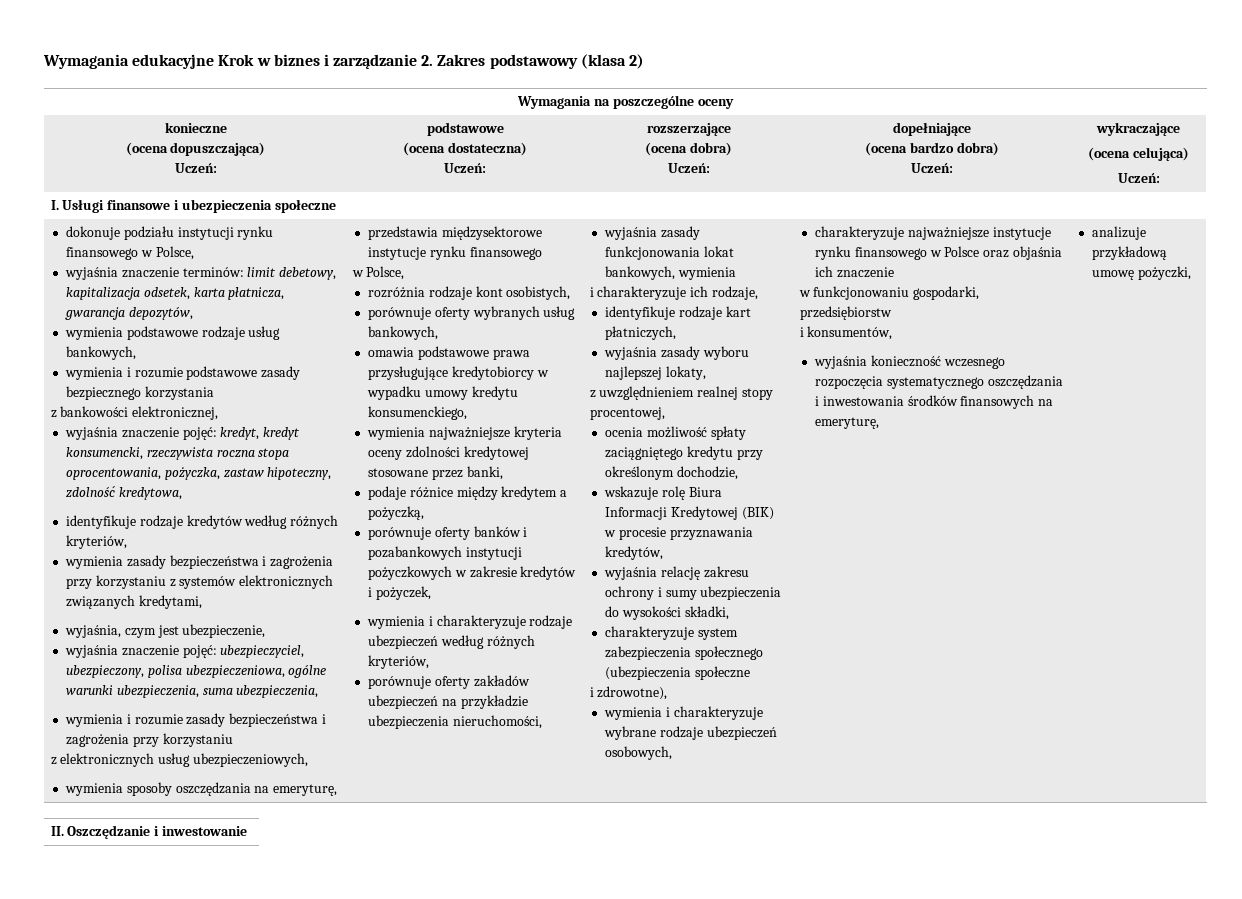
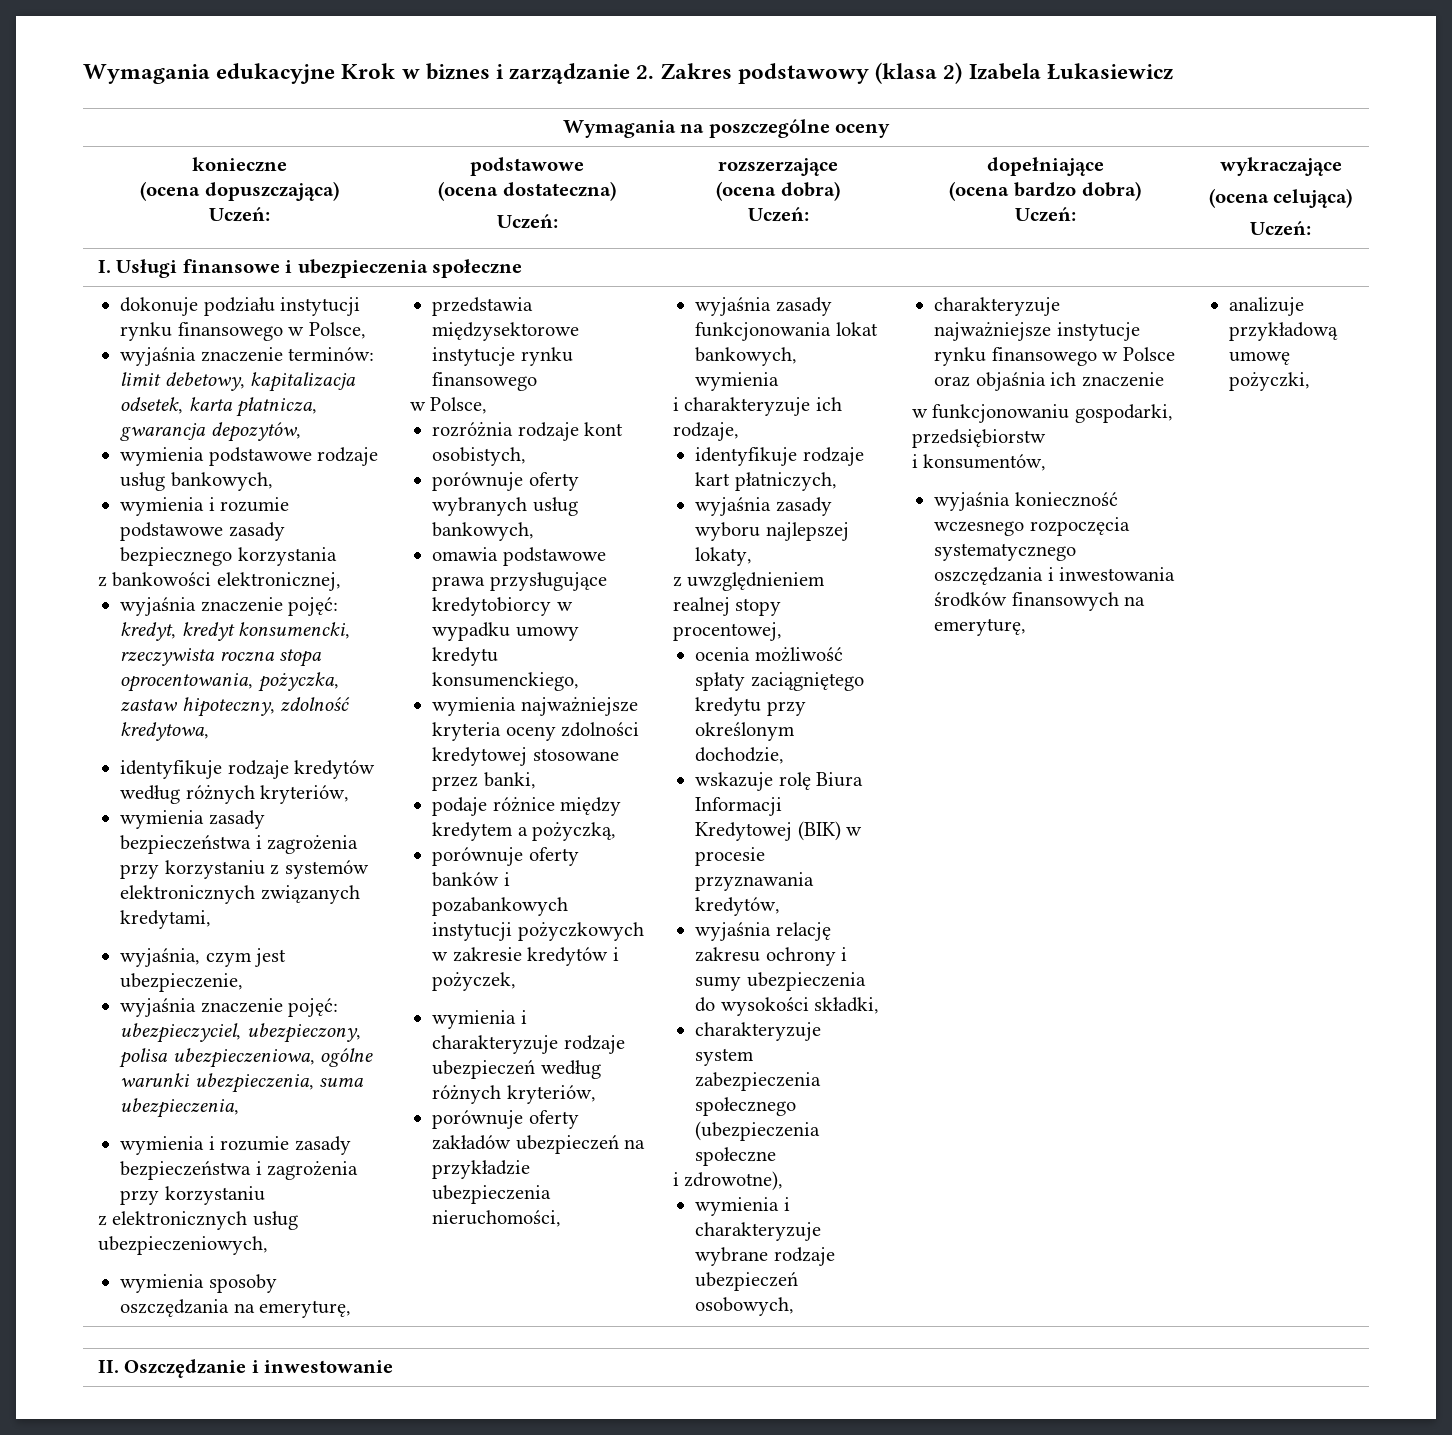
- Wymagania edukacyjne Krok w biznes i zarządzanie 2. Zakres podstawowy (klasa 2)
+ Wymagania edukacyjne Krok w biznes i zarządzanie 2. Zakres podstawowy (klasa 2) Izabela Łukasiewicz

